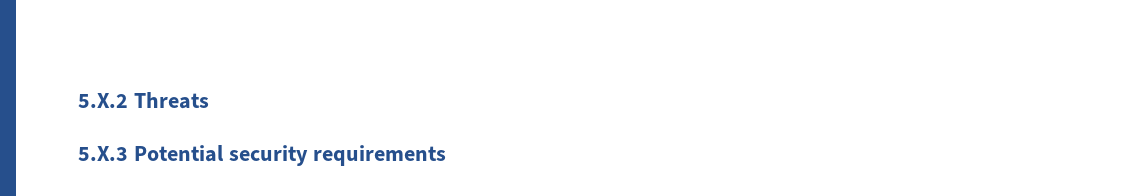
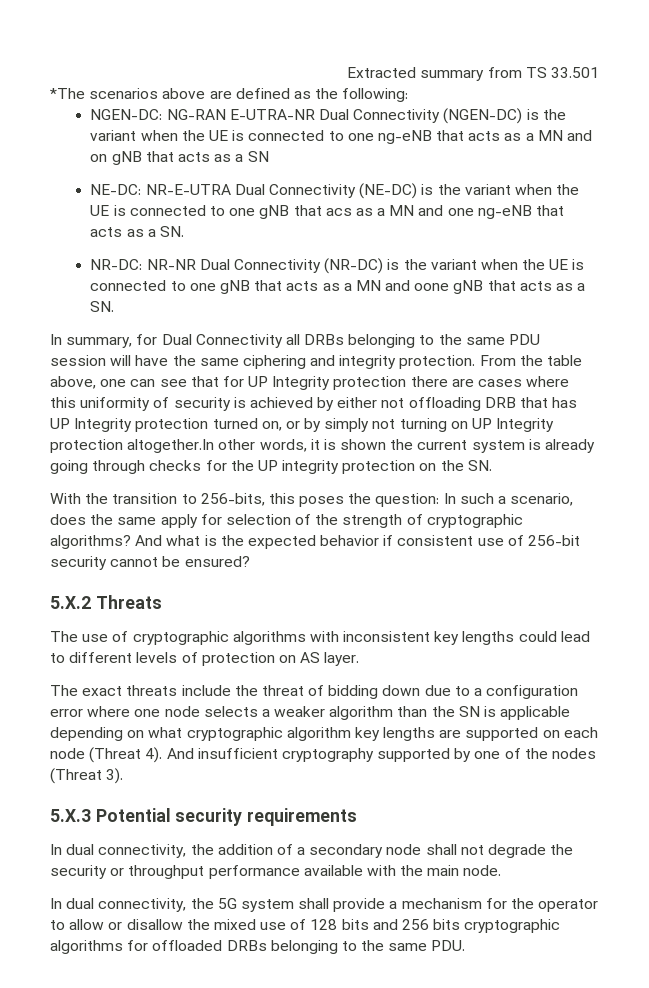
+ Extracted summary from TS 33.501
+ *The scenarios above are defined as the following:
+ NGEN-DC: NG-RAN E-UTRA-NR Dual Connectivity (NGEN-DC) is the variant when the UE is connected to one ng-eNB that acts as a MN and on gNB that acts as a SN
+ NE-DC: NR-E-UTRA Dual Connectivity (NE-DC) is the variant when the UE is connected to one gNB that acs as a MN and one ng-eNB that acts as a SN.
+ NR-DC: NR-NR Dual Connectivity (NR-DC) is the variant when the UE is connected to one gNB that acts as a MN and oone gNB that acts as a SN.
+ In summary, for Dual Connectivity all DRBs belonging to the same PDU session will have the same ciphering and integrity protection. From the table above, one can see that for UP Integrity protection there are cases where this uniformity of security is achieved by either not offloading DRB that has UP Integrity protection turned on, or by simply not turning on UP Integrity protection altogether.In other words, it is shown the current system is already going through checks for the UP integrity protection on the SN.
+ With the transition to 256-bits, this poses the question: In such a scenario, does the same apply for selection of the strength of cryptographic algorithms? And what is the expected behavior if consistent use of 256-bit security cannot be ensured?
  5.X.2 Threats
+ The use of cryptographic algorithms with inconsistent key lengths could lead to different levels of protection on AS layer.
+ The exact threats include the threat of bidding down due to a configuration error where one node selects a weaker algorithm than the SN is applicable depending on what cryptographic algorithm key lengths are supported on each node (Threat 4). And insufficient cryptography supported by one of the nodes (Threat 3).
  5.X.3 Potential security requirements
+ In dual connectivity, the addition of a secondary node shall not degrade the security or throughput performance available with the main node.
+ In dual connectivity, the 5G system shall provide a mechanism for the operator to allow or disallow the mixed use of 128 bits and 256 bits cryptographic algorithms for offloaded DRBs belonging to the same PDU.

